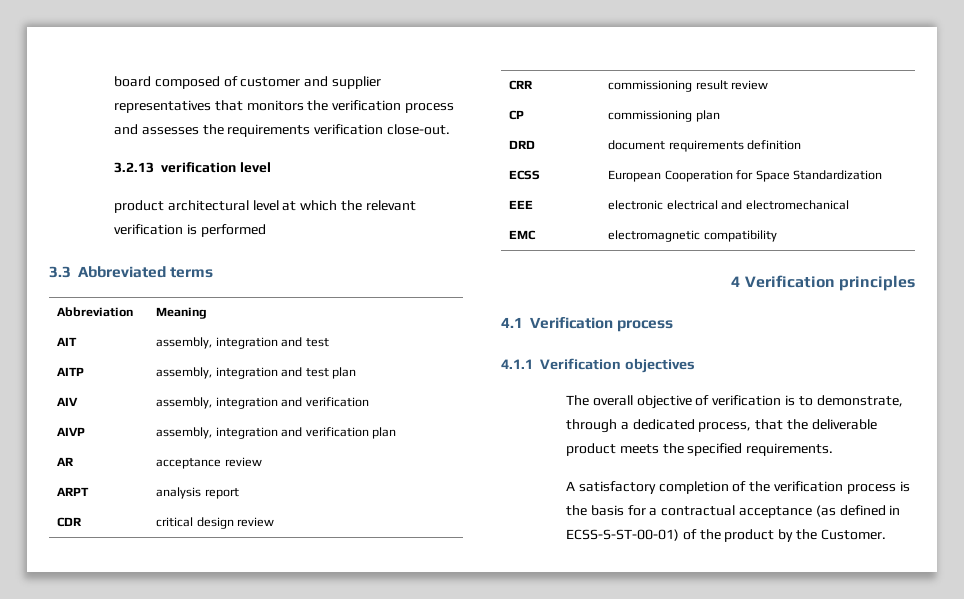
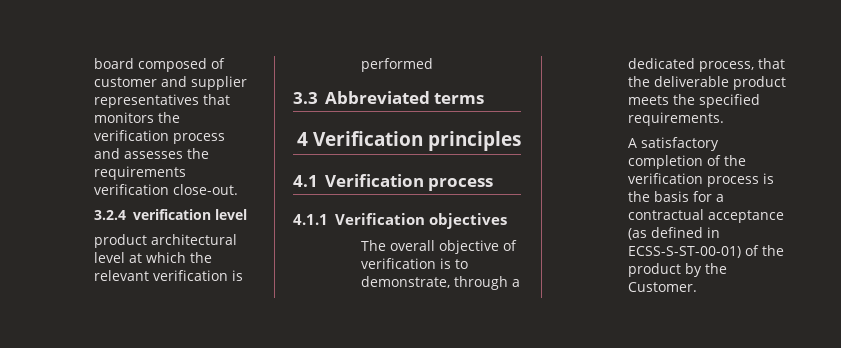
- 3.2.13 verification level
+ 3.2.4 verification level
- Abbreviation | Meaning
- AIT | assembly, integration and test
- AITP | assembly, integration and test plan
- AIV | assembly, integration and verification
- AIVP | assembly, integration and verification plan
- AR | acceptance review
- ARPT | analysis report
- CDR | critical design review
- CRR | commissioning result review
- CP | commissioning plan
- DRD | document requirements definition
- ECSS | European Cooperation for Space Standardization
- EEE | electronic electrical and electromechanical
- EMC | electromagnetic compatibility

